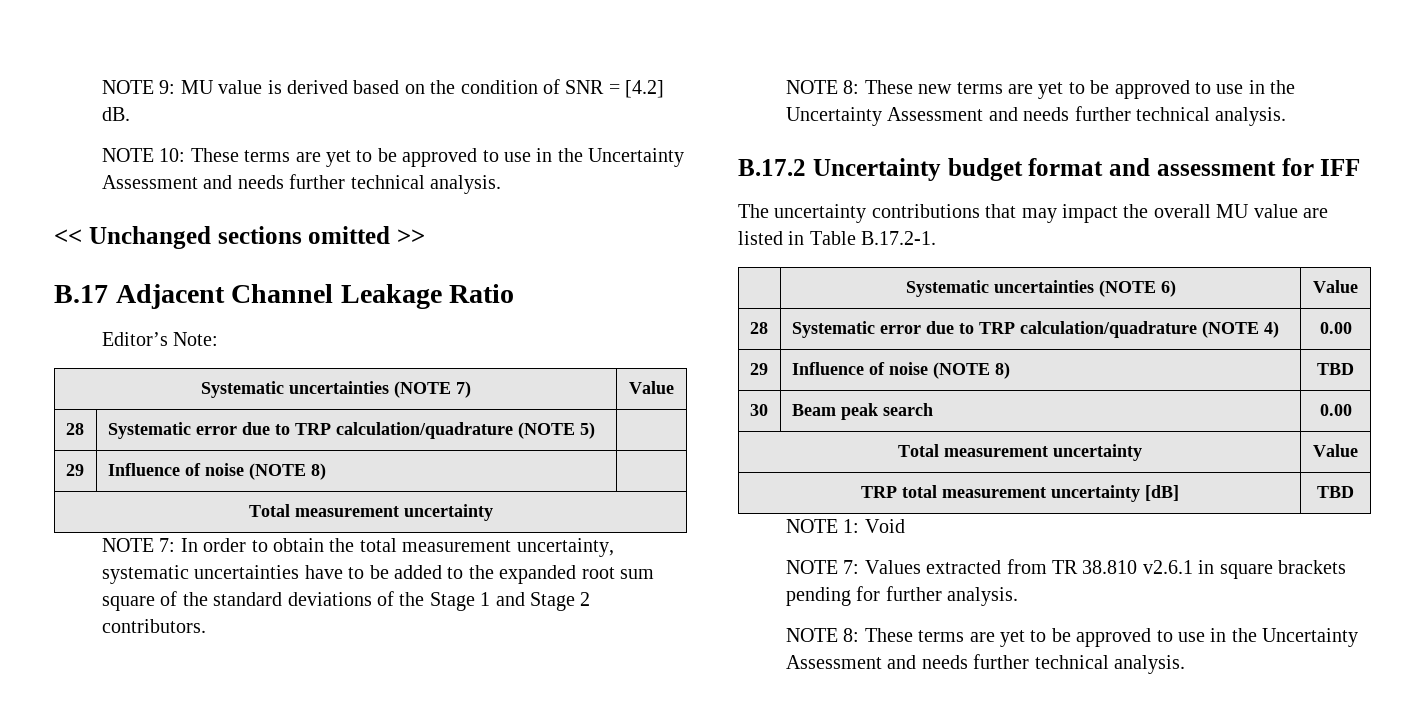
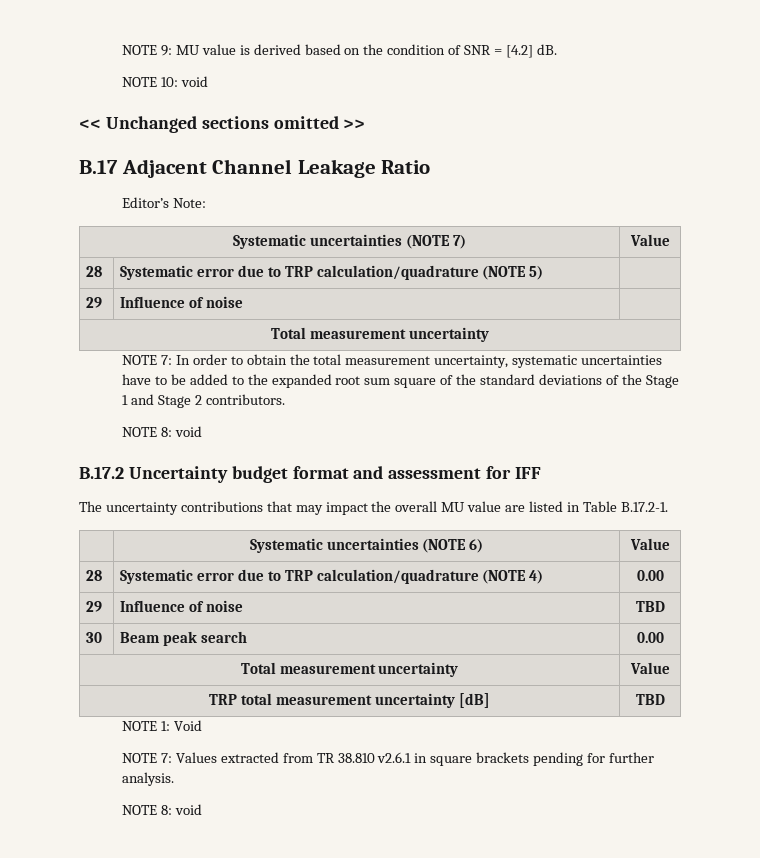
- NOTE 10: These terms are yet to be approved to use in the Uncertainty Assessment and needs further technical analysis.
+ NOTE 10: void
  28 | Systematic error due to TRP calculation/quadrature (NOTE 5) |
- 29 | Influence of noise (NOTE 8) |
+ 29 | Influence of noise |
  NOTE 7: In order to obtain the total measurement uncertainty, systematic uncertainties have to be added to the expanded root sum square of the standard deviations of the Stage 1 and Stage 2 contributors.
- NOTE 8: These new terms are yet to be approved to use in the Uncertainty Assessment and needs further technical analysis.
+ NOTE 8: void
- 29 | Influence of noise (NOTE 8) | TBD
+ 29 | Influence of noise | TBD
  NOTE 7: Values extracted from TR 38.810 v2.6.1 in square brackets pending for further analysis.
- NOTE 8: These terms are yet to be approved to use in the Uncertainty Assessment and needs further technical analysis.
+ NOTE 8: void

